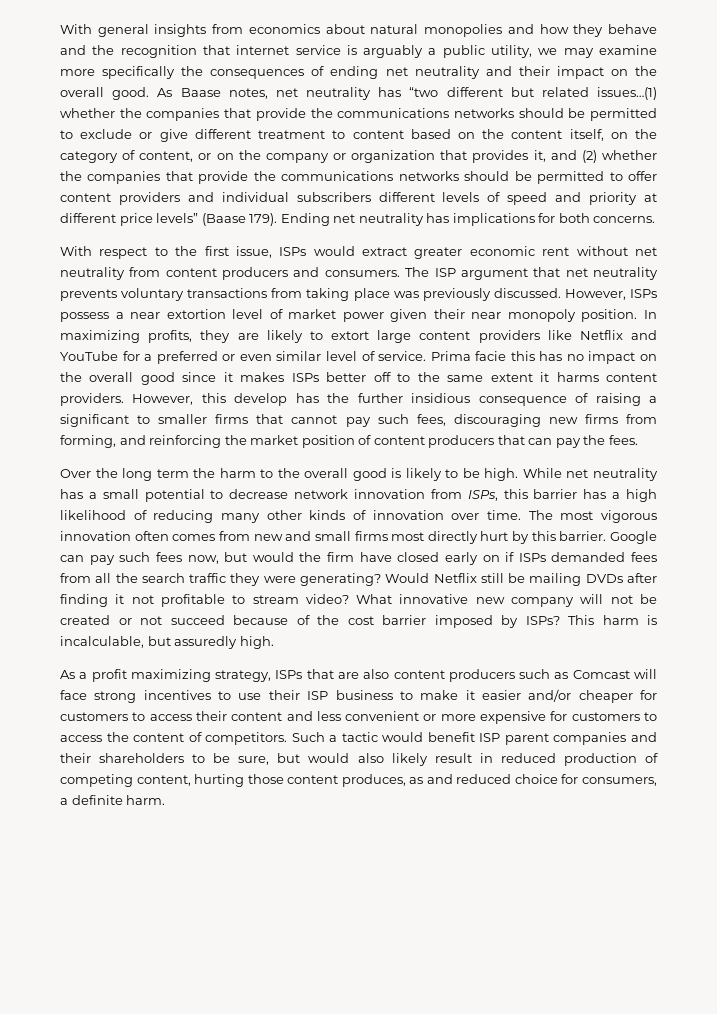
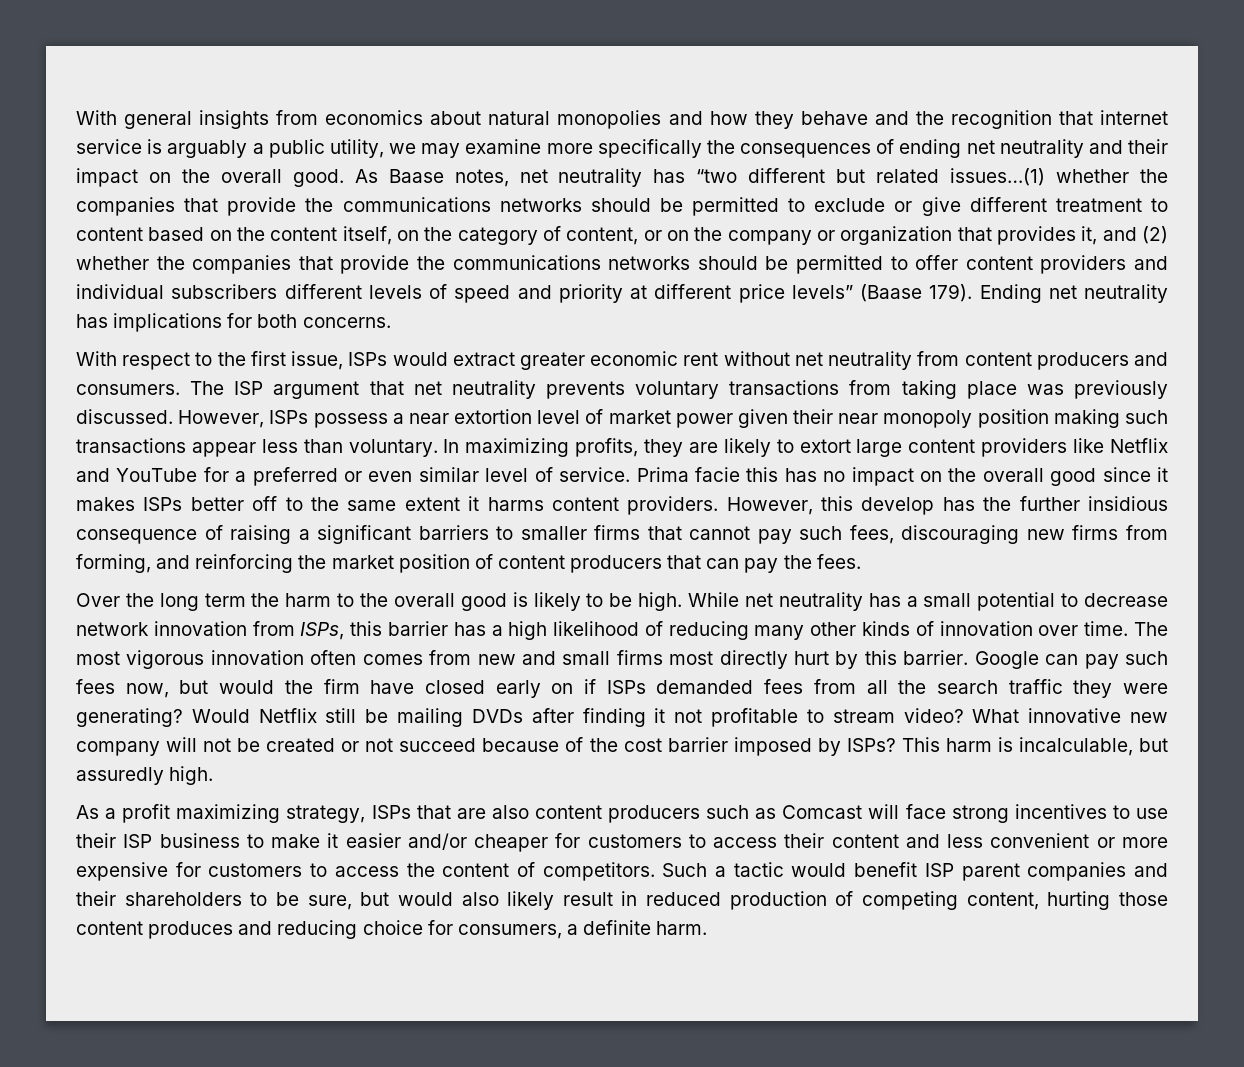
- However, ISPs possess a near extortion level of market power given their near monopoly position.
+ However, ISPs possess a near extortion level of market power given their near monopoly position making such transactions appear less than voluntary.
- However, this develop has the further insidious consequence of raising a significant to smaller firms that cannot pay such fees, discouraging new firms from forming, and reinforcing the market position of content producers that can pay the fees.
+ However, this develop has the further insidious consequence of raising a significant barriers to smaller firms that cannot pay such fees, discouraging new firms from forming, and reinforcing the market position of content producers that can pay the fees.
- Such a tactic would benefit ISP parent companies and their shareholders to be sure, but would also likely result in reduced production of competing content, hurting those content produces, as and reduced choice for consumers, a definite harm.
+ Such a tactic would benefit ISP parent companies and their shareholders to be sure, but would also likely result in reduced production of competing content, hurting those content produces and reducing choice for consumers, a definite harm.

